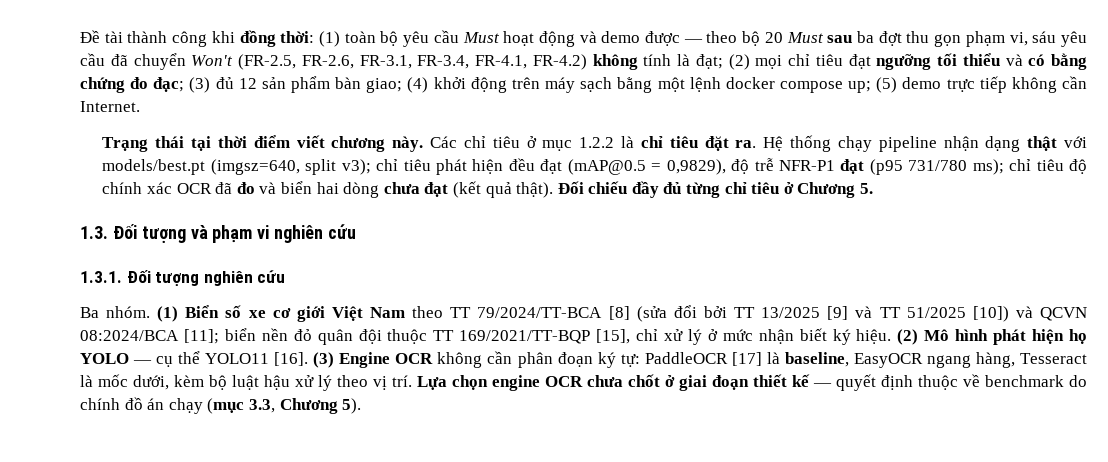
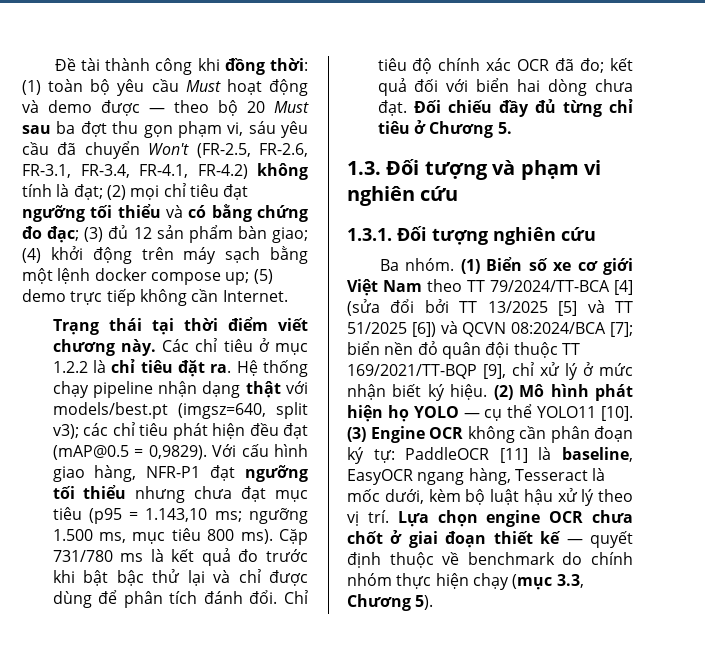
- Hệ thống chạy pipeline nhận dạng thật với models/best.pt (imgsz=640, split v3); chỉ tiêu phát hiện đều đạt (mAP@0.5 = 0,9829), độ trễ NFR-P1 đạt (p95 731/780 ms); chỉ tiêu độ chính xác OCR đã đo và biển hai dòng chưa đạt (kết quả thật).
+ Hệ thống chạy pipeline nhận dạng thật với models/best.pt (imgsz=640, split v3); các chỉ tiêu phát hiện đều đạt (mAP@0.5 = 0,9829). Với cấu hình giao hàng, NFR-P1 đạt ngưỡng tối thiểu nhưng chưa đạt mục tiêu (p95 = 1.143,10 ms; ngưỡng 1.500 ms, mục tiêu 800 ms). Cặp 731/780 ms là kết quả đo trước khi bật bậc thử lại và chỉ được dùng để phân tích đánh đổi. Chỉ tiêu độ chính xác OCR đã đo; kết quả đối với biển hai dòng chưa đạt.
- (1) Biển số xe cơ giới Việt Nam theo TT 79/2024/TT-BCA [8] (sửa đổi bởi TT 13/2025 [9] và TT 51/2025 [10]) và QCVN 08:2024/BCA [11]; biển nền đỏ quân đội thuộc TT 169/2021/TT-BQP [15], chỉ xử lý ở mức nhận biết ký hiệu.
+ (1) Biển số xe cơ giới Việt Nam theo TT 79/2024/TT-BCA [4] (sửa đổi bởi TT 13/2025 [5] và TT 51/2025 [6]) và QCVN 08:2024/BCA [7]; biển nền đỏ quân đội thuộc TT 169/2021/TT-BQP [9], chỉ xử lý ở mức nhận biết ký hiệu.
- (2) Mô hình phát hiện họ YOLO — cụ thể YOLO11 [16].
+ (2) Mô hình phát hiện họ YOLO — cụ thể YOLO11 [10].
- (3) Engine OCR không cần phân đoạn ký tự: PaddleOCR [17] là baseline, EasyOCR ngang hàng, Tesseract là mốc dưới, kèm bộ luật hậu xử lý theo vị trí.
+ (3) Engine OCR không cần phân đoạn ký tự: PaddleOCR [11] là baseline, EasyOCR ngang hàng, Tesseract là mốc dưới, kèm bộ luật hậu xử lý theo vị trí.
- Lựa chọn engine OCR chưa chốt ở giai đoạn thiết kế — quyết định thuộc về benchmark do chính đồ án chạy (mục 3.3, Chương 5).
+ Lựa chọn engine OCR chưa chốt ở giai đoạn thiết kế — quyết định thuộc về benchmark do chính nhóm thực hiện chạy (mục 3.3, Chương 5).

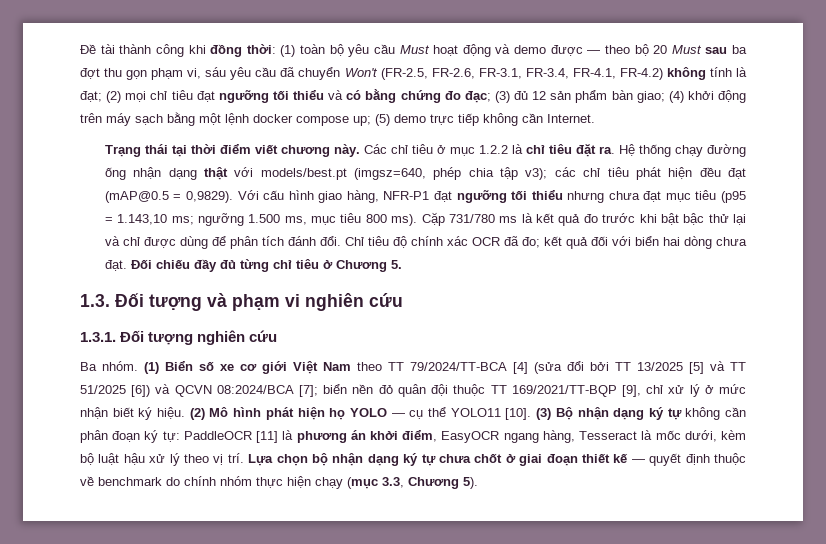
- Hệ thống chạy pipeline nhận dạng thật với models/best.pt (imgsz=640, split v3); các chỉ tiêu phát hiện đều đạt (mAP@0.5 = 0,9829).
+ Hệ thống chạy đường ống nhận dạng thật với models/best.pt (imgsz=640, phép chia tập v3); các chỉ tiêu phát hiện đều đạt (mAP@0.5 = 0,9829).
- (3) Engine OCR không cần phân đoạn ký tự: PaddleOCR [11] là baseline, EasyOCR ngang hàng, Tesseract là mốc dưới, kèm bộ luật hậu xử lý theo vị trí.
+ (3) Bộ nhận dạng ký tự không cần phân đoạn ký tự: PaddleOCR [11] là phương án khởi điểm, EasyOCR ngang hàng, Tesseract là mốc dưới, kèm bộ luật hậu xử lý theo vị trí.
- Lựa chọn engine OCR chưa chốt ở giai đoạn thiết kế — quyết định thuộc về benchmark do chính nhóm thực hiện chạy (mục 3.3, Chương 5).
+ Lựa chọn bộ nhận dạng ký tự chưa chốt ở giai đoạn thiết kế — quyết định thuộc về benchmark do chính nhóm thực hiện chạy (mục 3.3, Chương 5).

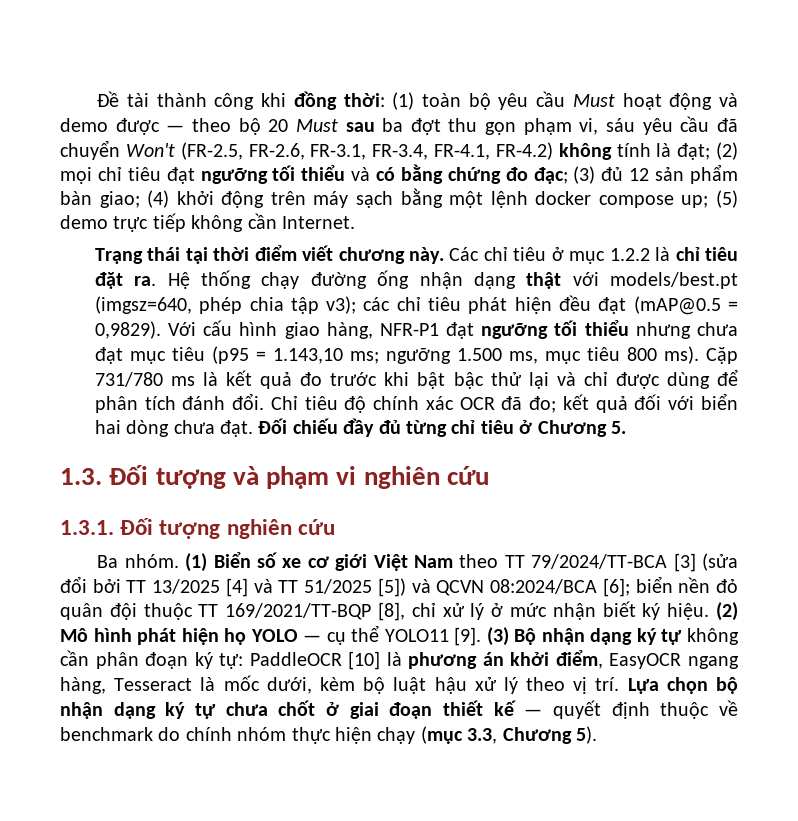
- (1) Biển số xe cơ giới Việt Nam theo TT 79/2024/TT-BCA [4] (sửa đổi bởi TT 13/2025 [5] và TT 51/2025 [6]) và QCVN 08:2024/BCA [7]; biển nền đỏ quân đội thuộc TT 169/2021/TT-BQP [9], chỉ xử lý ở mức nhận biết ký hiệu.
+ (1) Biển số xe cơ giới Việt Nam theo TT 79/2024/TT-BCA [3] (sửa đổi bởi TT 13/2025 [4] và TT 51/2025 [5]) và QCVN 08:2024/BCA [6]; biển nền đỏ quân đội thuộc TT 169/2021/TT-BQP [8], chỉ xử lý ở mức nhận biết ký hiệu.
- (2) Mô hình phát hiện họ YOLO — cụ thể YOLO11 [10].
+ (2) Mô hình phát hiện họ YOLO — cụ thể YOLO11 [9].
- (3) Bộ nhận dạng ký tự không cần phân đoạn ký tự: PaddleOCR [11] là phương án khởi điểm, EasyOCR ngang hàng, Tesseract là mốc dưới, kèm bộ luật hậu xử lý theo vị trí.
+ (3) Bộ nhận dạng ký tự không cần phân đoạn ký tự: PaddleOCR [10] là phương án khởi điểm, EasyOCR ngang hàng, Tesseract là mốc dưới, kèm bộ luật hậu xử lý theo vị trí.

